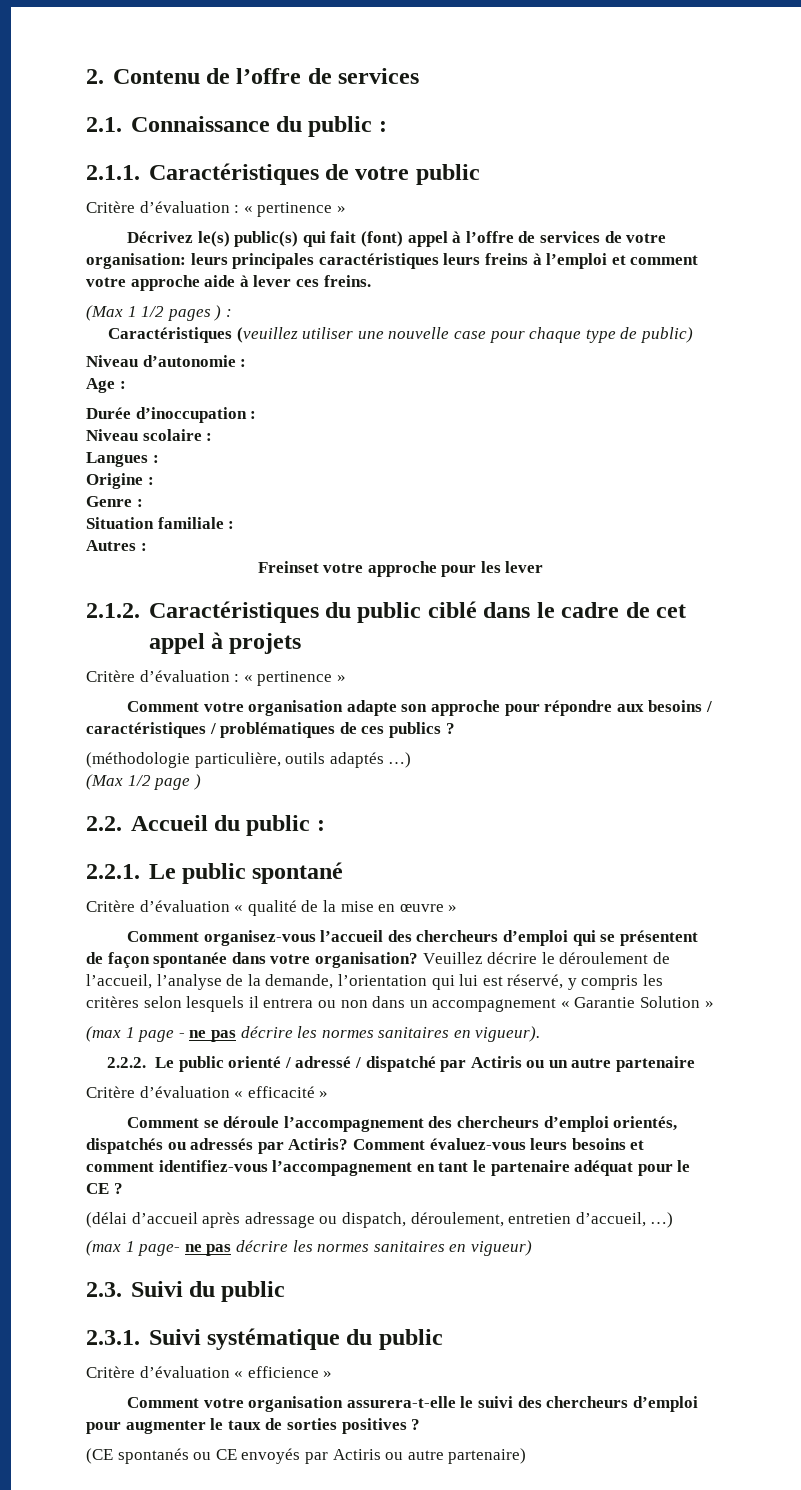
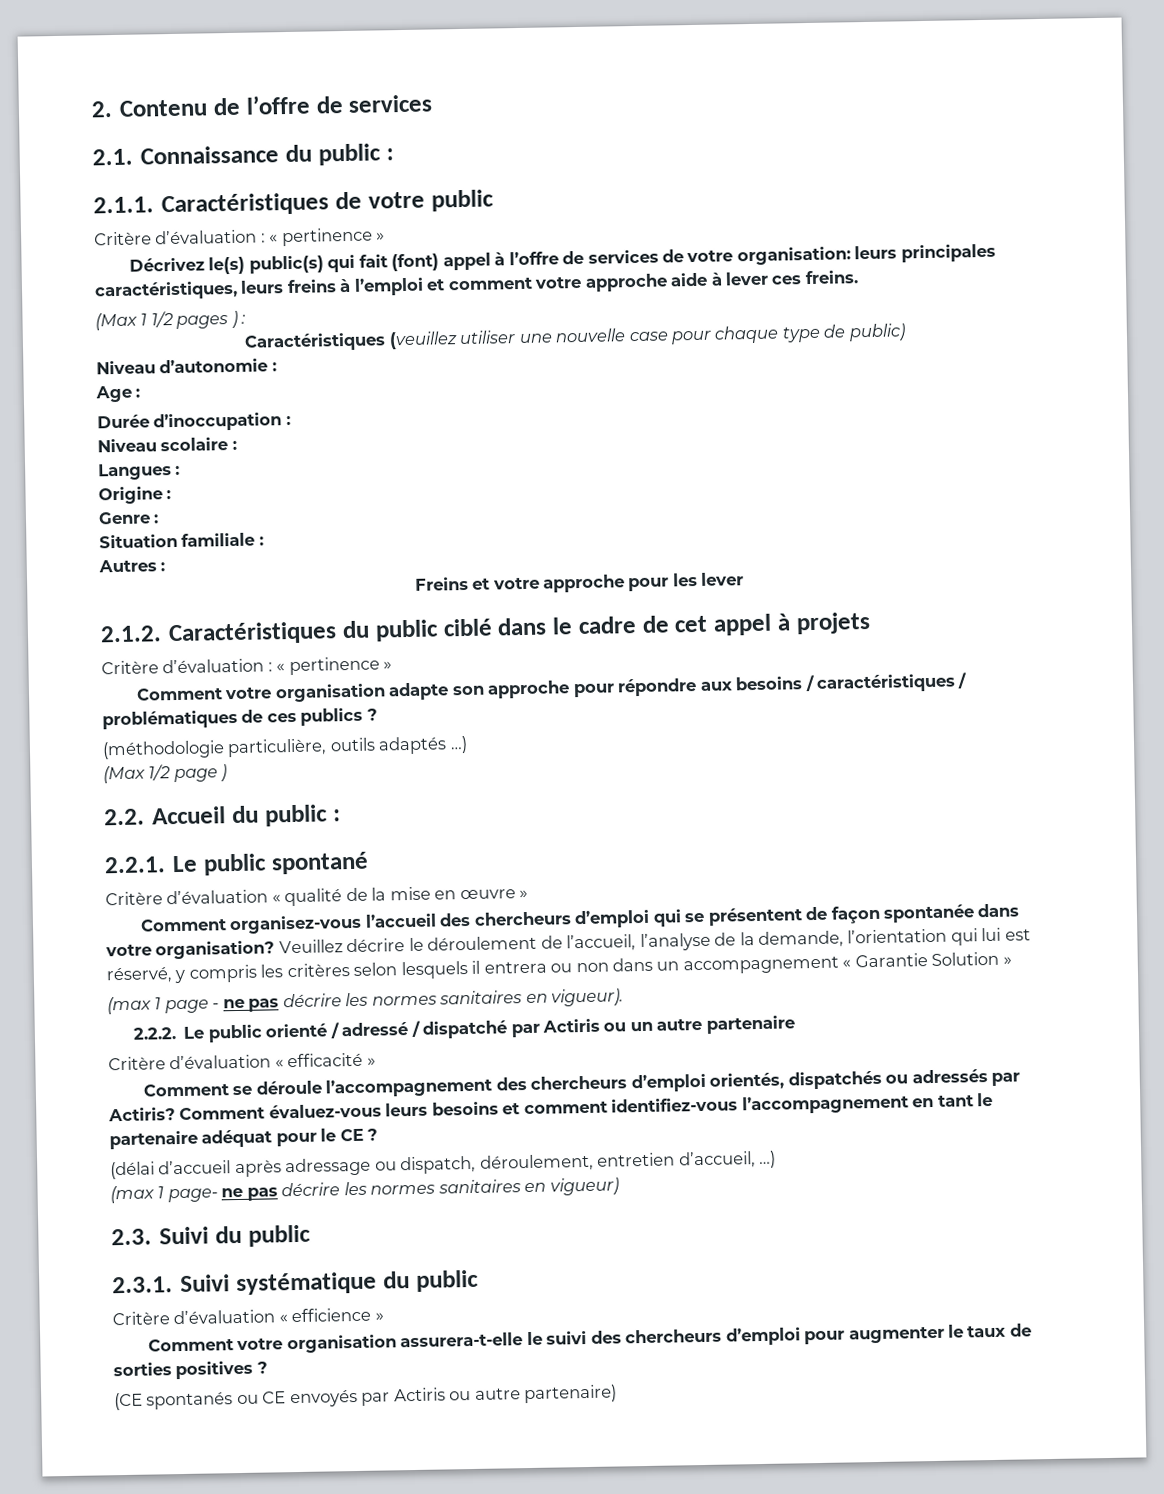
- Décrivez le(s) public(s) qui fait (font) appel à l’offre de services de votre organisation: leurs principales caractéristiques leurs freins à l’emploi et comment votre approche aide à lever ces freins.
+ Décrivez le(s) public(s) qui fait (font) appel à l’offre de services de votre organisation: leurs principales caractéristiques, leurs freins à l’emploi et comment votre approche aide à lever ces freins.
- Freinset votre approche pour les lever
+ Freins et votre approche pour les lever

